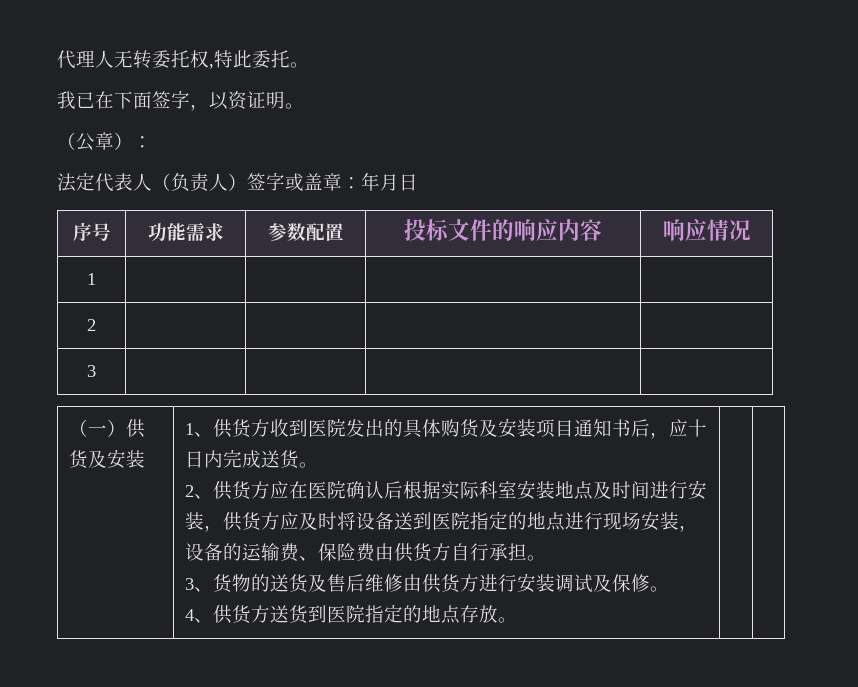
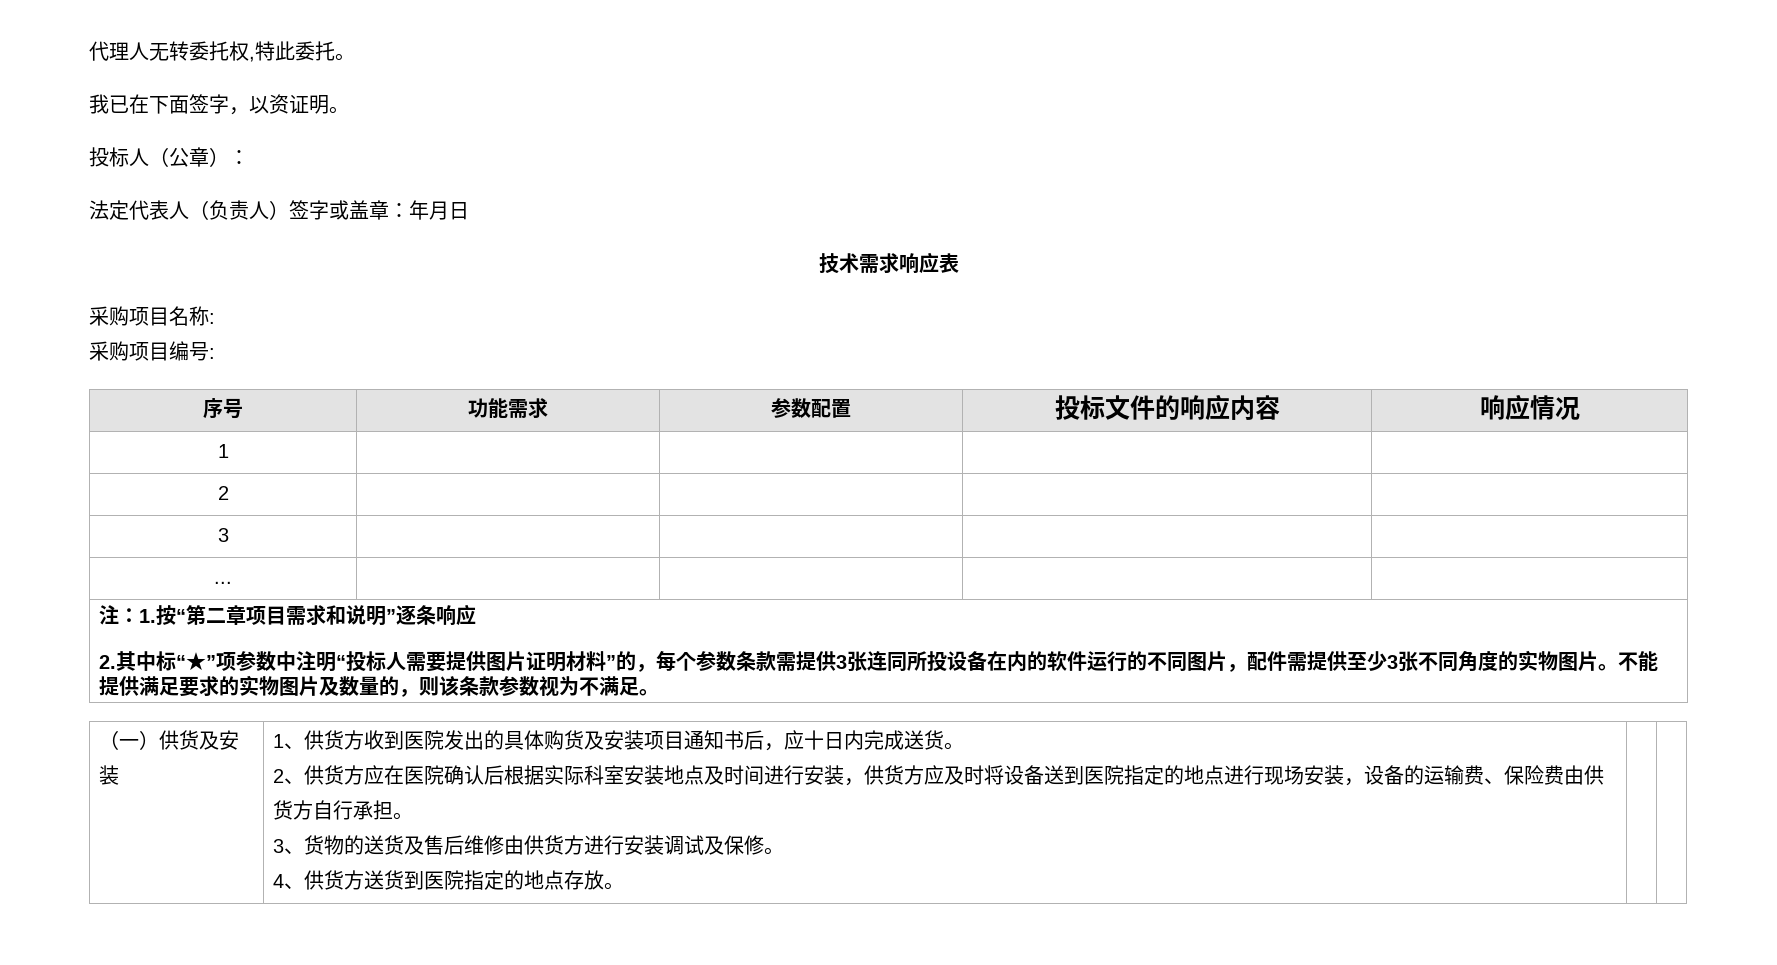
- （公章）：
+ 投标人（公章）：
+ 技术需求响应表
+ 采购项目名称:
+ 采购项目编号:
+ ... | | | |
+ 注：1.按“第二章项目需求和说明”逐条响应
+ 2.其中标“★”项参数中注明“投标人需要提供图片证明材料”的，每个参数条款需提供3张连同所投设备在内的软件运行的不同图片，配件需提供至少3张不同角度的实物图片。不能提供满足要求的实物图片及数量的，则该条款参数视为不满足。

